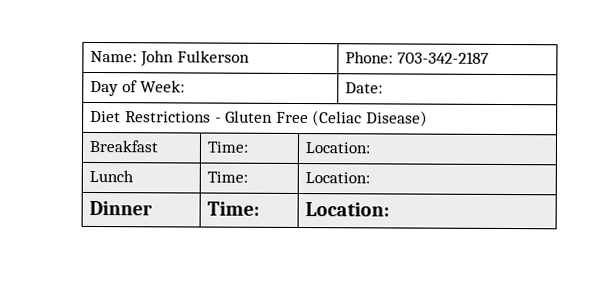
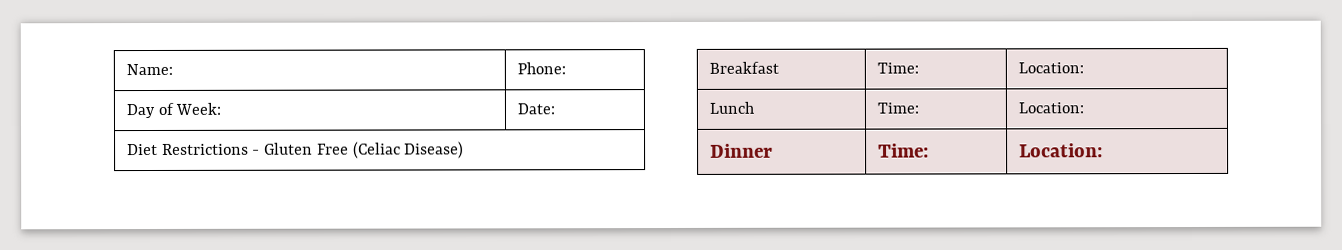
- Name: John Fulkerson | Phone: 703-342-2187
+ Name: | Phone:

